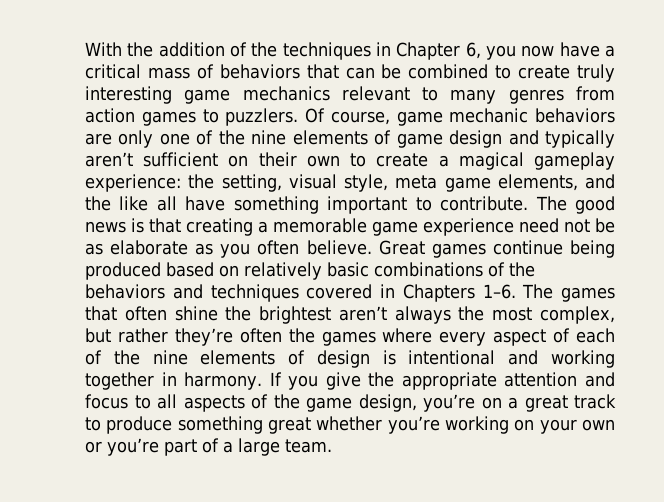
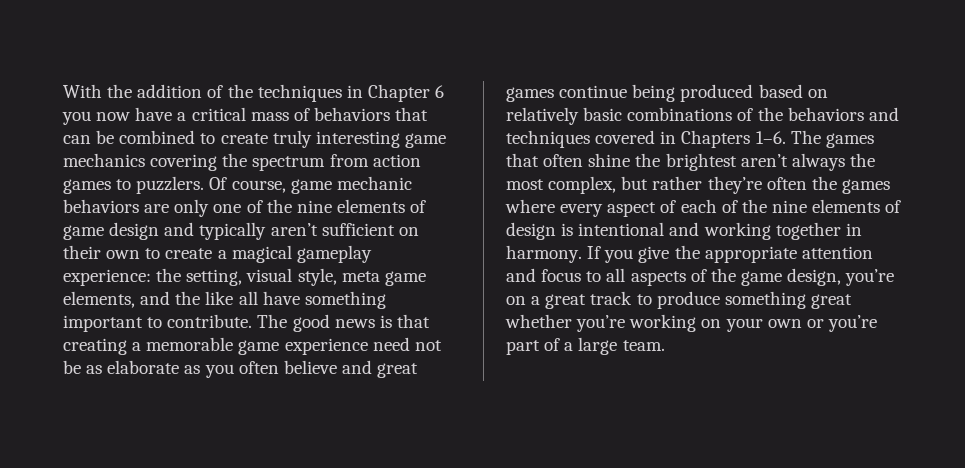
- With the addition of the techniques in Chapter 6, you now have a critical mass of behaviors that can be combined to create truly interesting game mechanics relevant to many genres from action games to puzzlers.
+ With the addition of the techniques in Chapter 6 you now have a critical mass of behaviors that can be combined to create truly interesting game mechanics covering the spectrum from action games to puzzlers.
- The good news is that creating a memorable game experience need not be as elaborate as you often believe. Great games continue being produced based on relatively basic combinations of the behaviors and techniques covered in Chapters 1–6.
+ The good news is that creating a memorable game experience need not be as elaborate as you often believe and great games continue being produced based on relatively basic combinations of the behaviors and techniques covered in Chapters 1–6.

